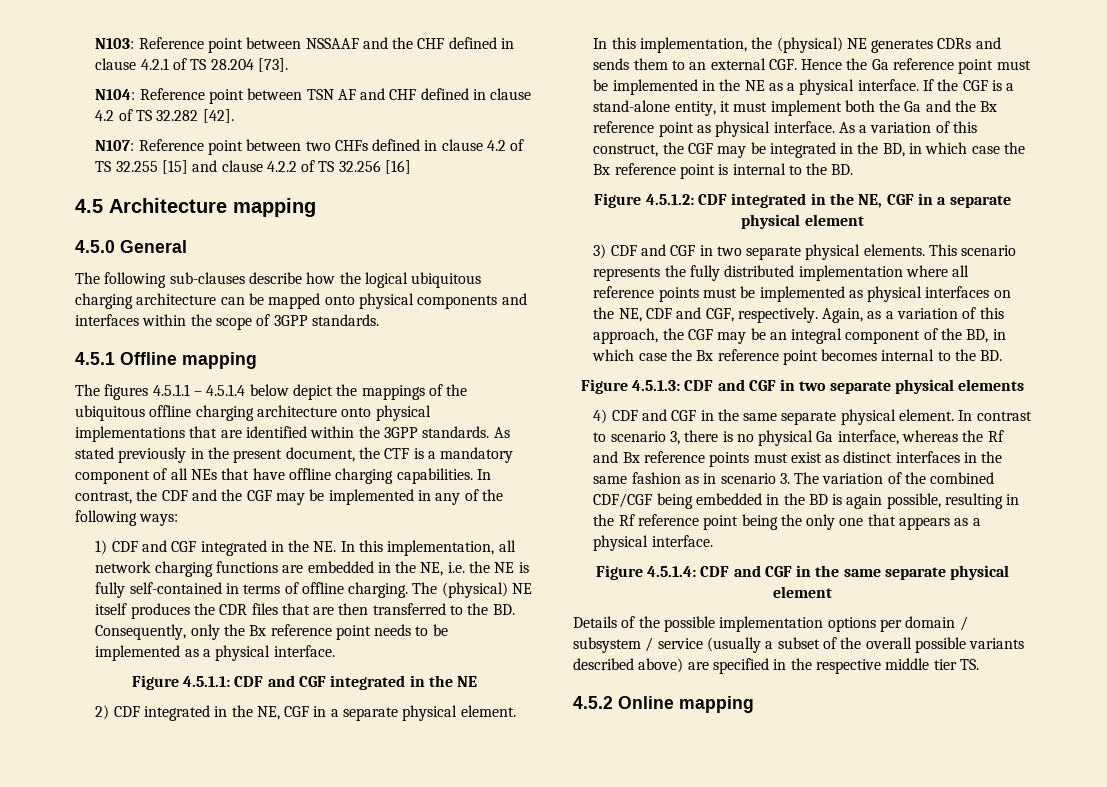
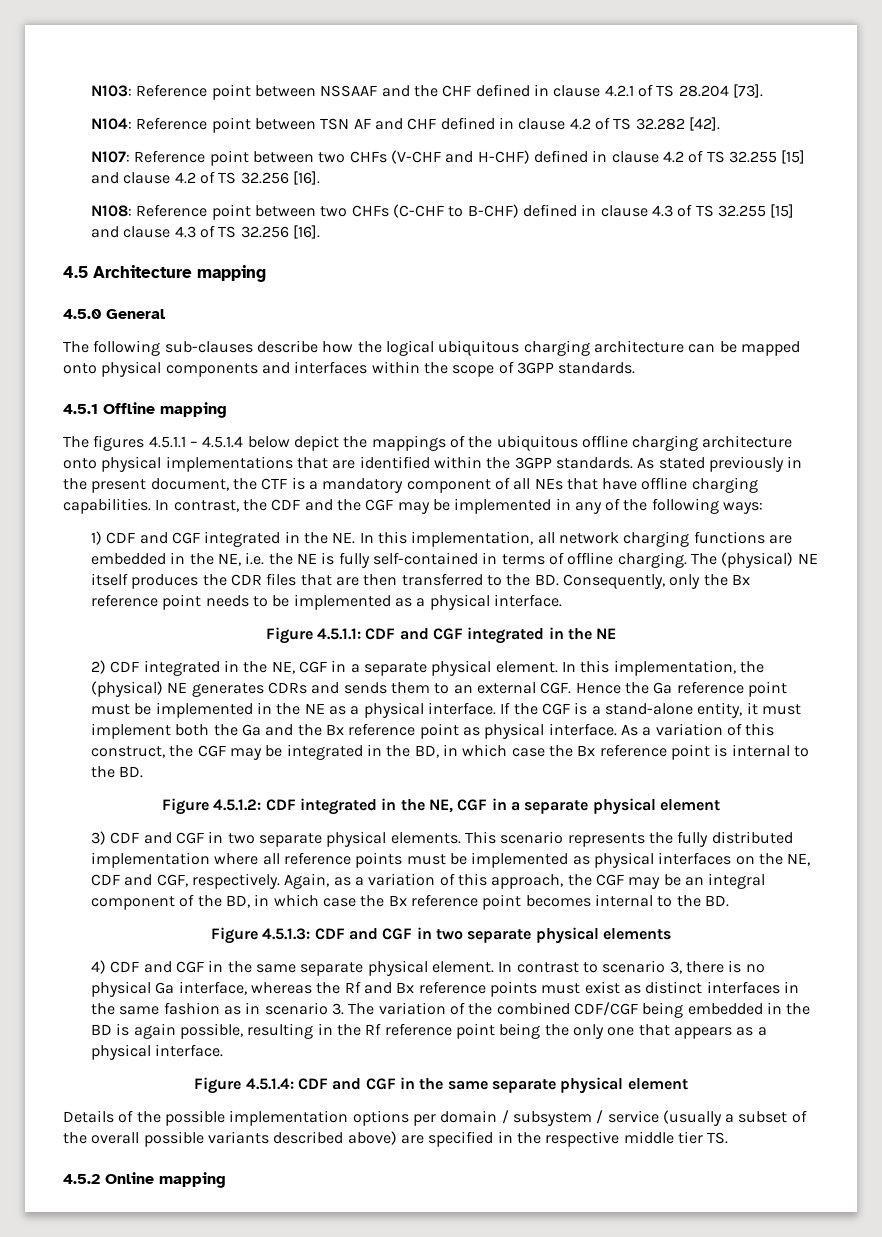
- N107: Reference point between two CHFs defined in clause 4.2 of TS 32.255 [15] and clause 4.2.2 of TS 32.256 [16]
+ N107: Reference point between two CHFs (V-CHF and H-CHF) defined in clause 4.2 of TS 32.255 [15] and clause 4.2 of TS 32.256 [16].
+ N108: Reference point between two CHFs (C-CHF to B-CHF) defined in clause 4.3 of TS 32.255 [15] and clause 4.3 of TS 32.256 [16].

